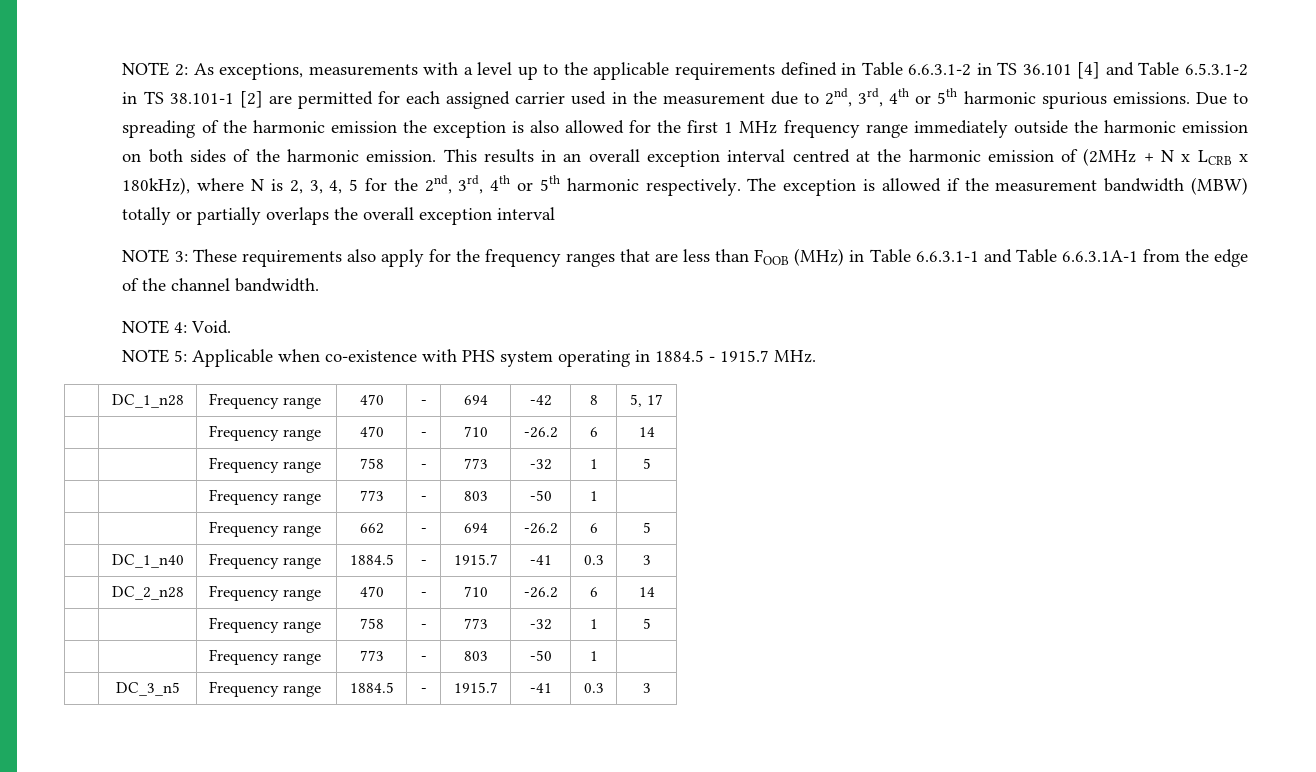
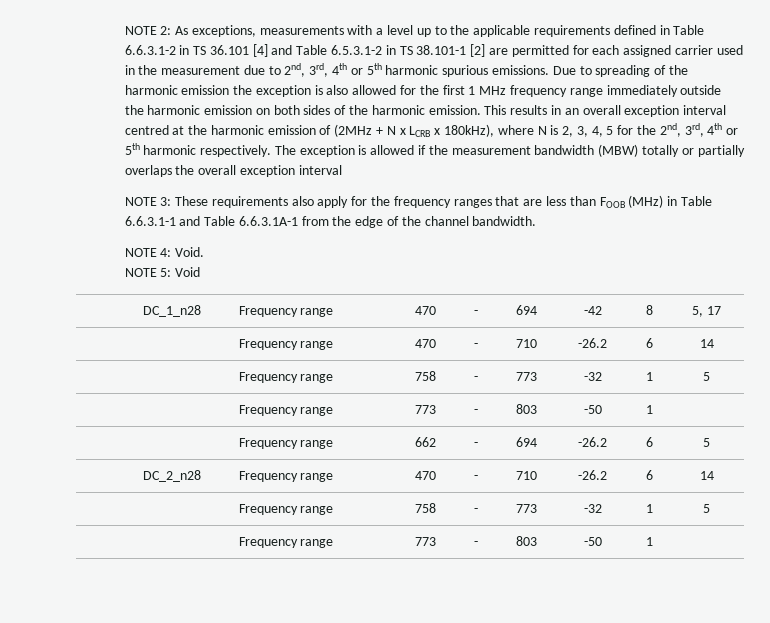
- NOTE 5: Applicable when co-existence with PHS system operating in 1884.5 - 1915.7 MHz.
+ NOTE 5: Void
- | DC_1_n40 | Frequency range | 1884.5 | - | 1915.7 | -41 | 0.3 | 3
- | DC_3_n5 | Frequency range | 1884.5 | - | 1915.7 | -41 | 0.3 | 3

